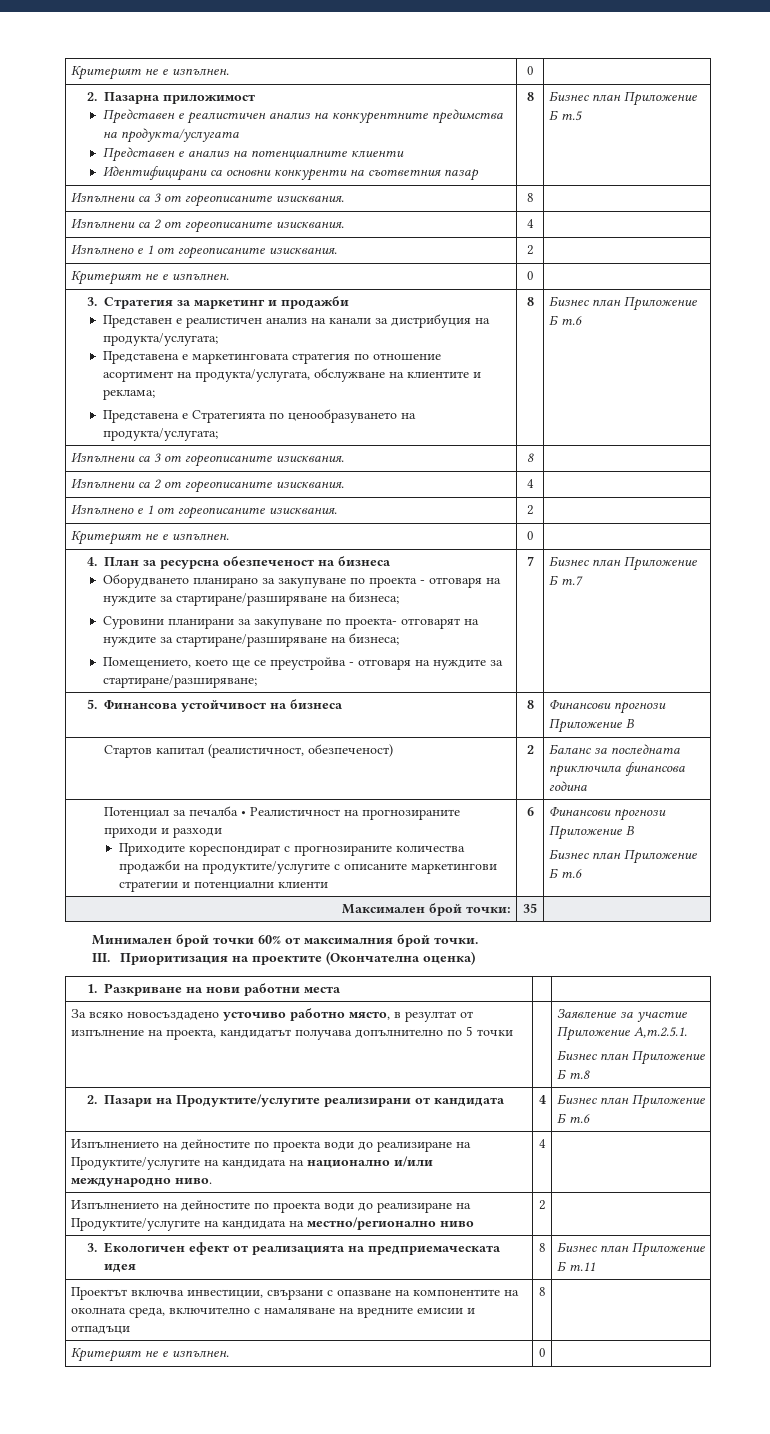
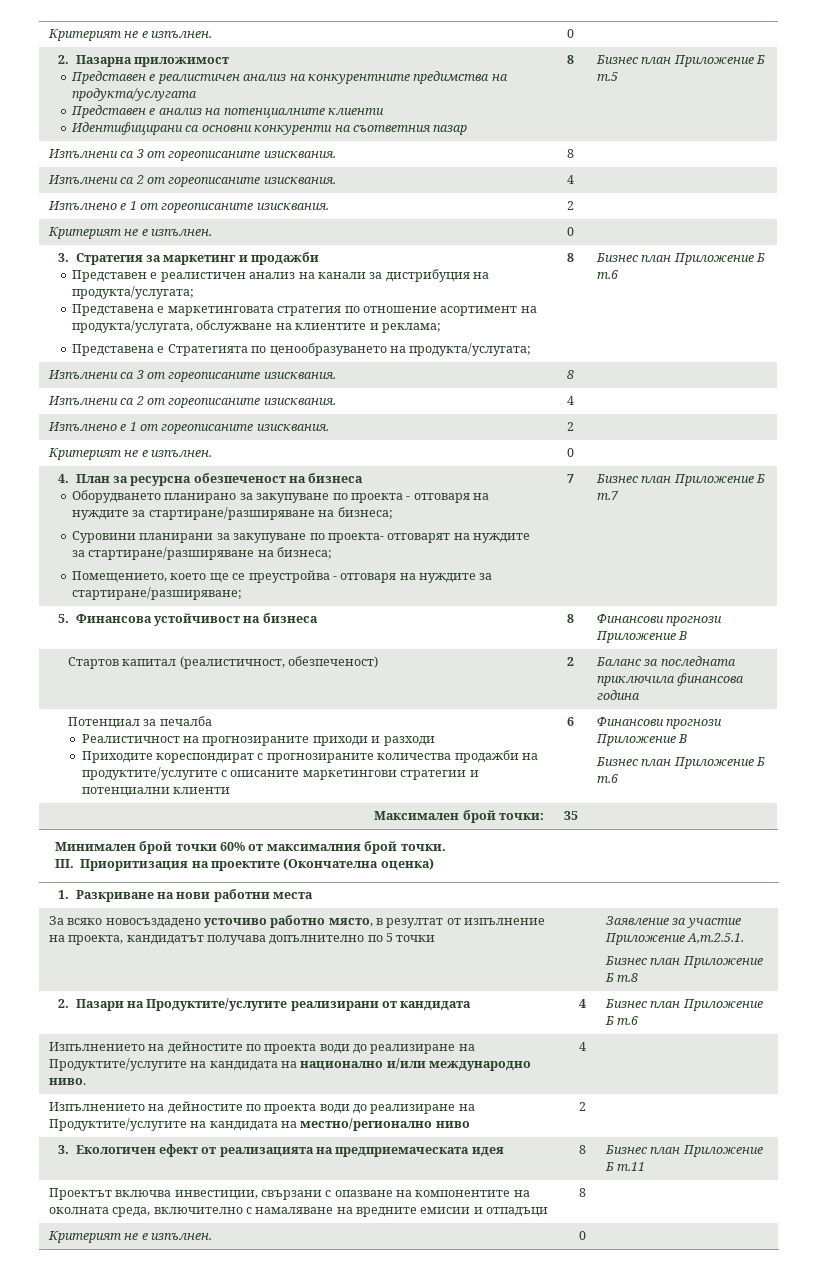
- Потенциал за печалба • Реалистичност на прогнозираните приходи и разходи
+ Потенциал за печалба
+ Реалистичност на прогнозираните приходи и разходи

